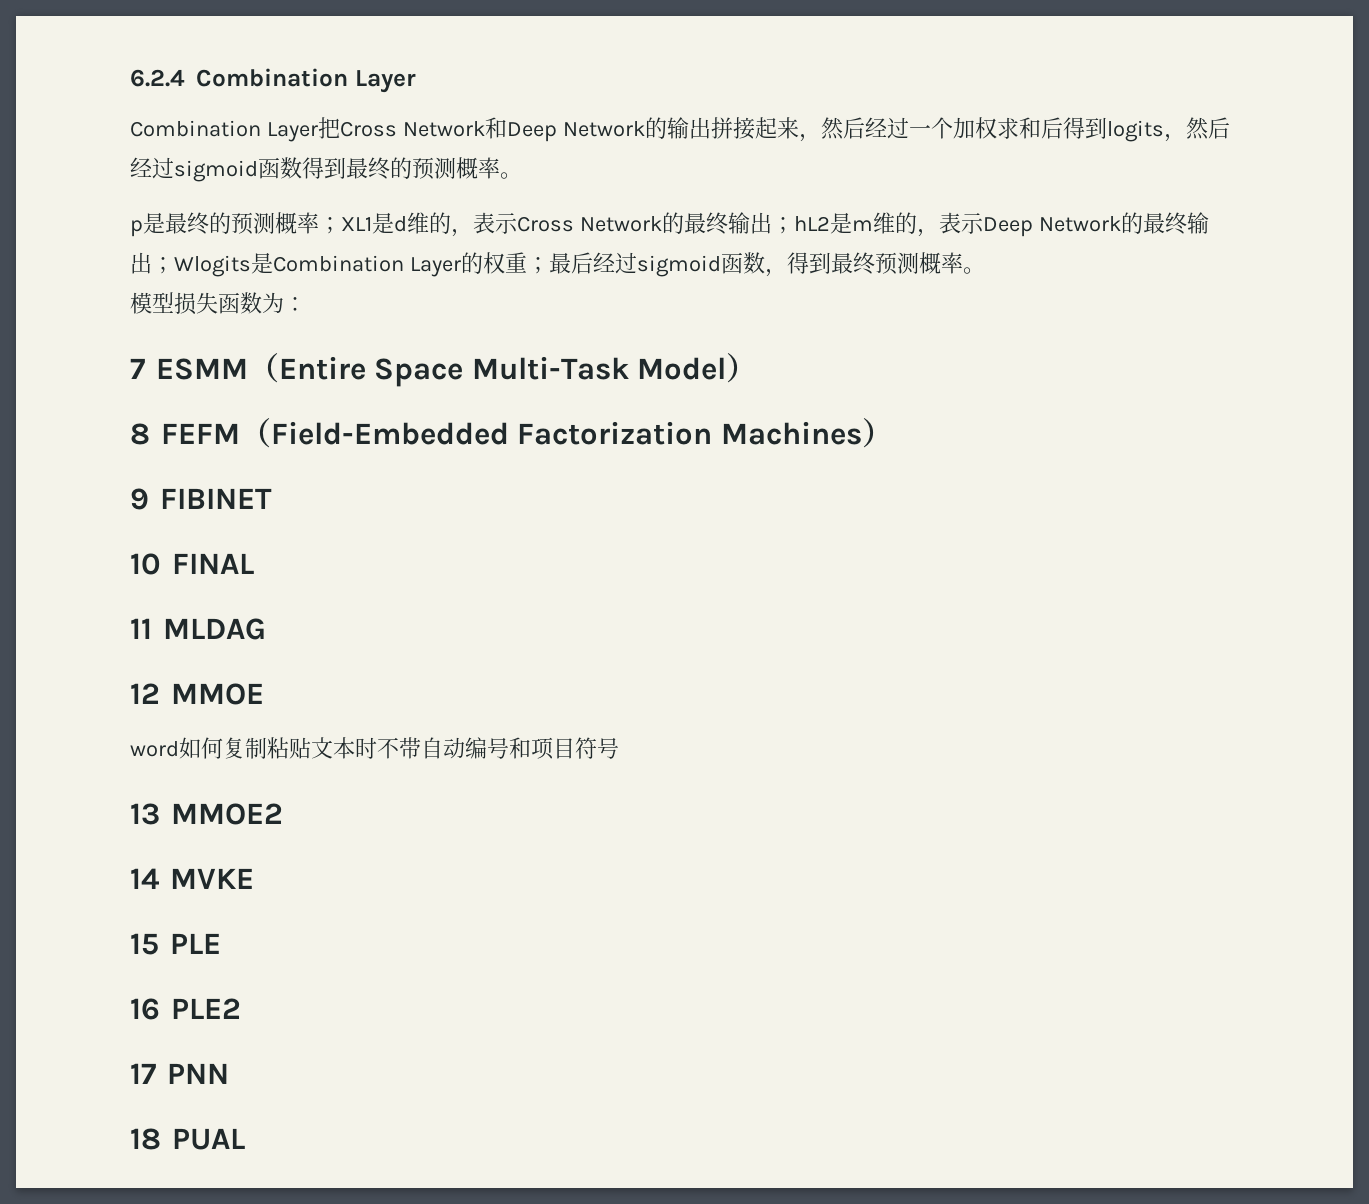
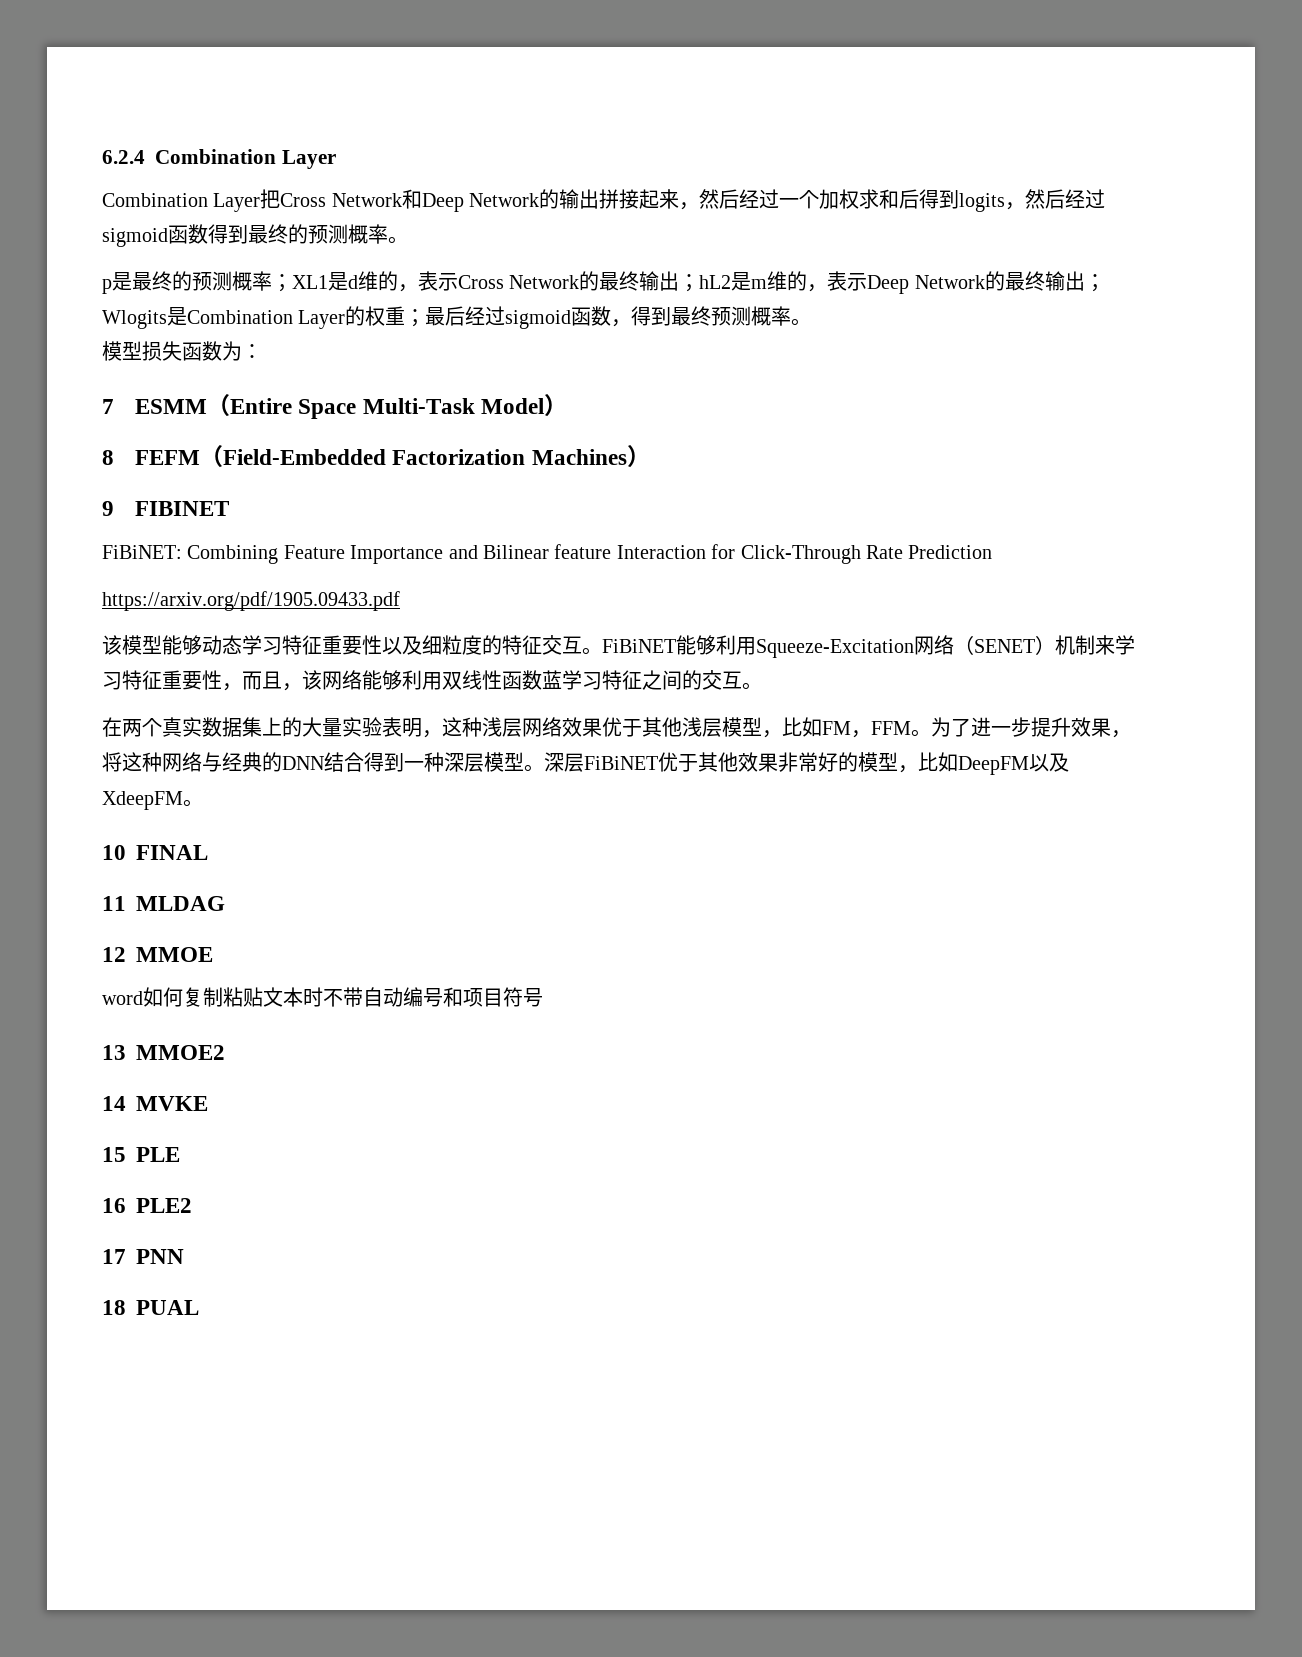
+ FiBiNET: Combining Feature Importance and Bilinear feature Interaction for Click-Through Rate Prediction
+ https://arxiv.org/pdf/1905.09433.pdf
+ 该模型能够动态学习特征重要性以及细粒度的特征交互。FiBiNET能够利用Squeeze-Excitation网络（SENET）机制来学习特征重要性，而且，该网络能够利用双线性函数蓝学习特征之间的交互。
+ 在两个真实数据集上的大量实验表明，这种浅层网络效果优于其他浅层模型，比如FM，FFM。为了进一步提升效果，将这种网络与经典的DNN结合得到一种深层模型。深层FiBiNET优于其他效果非常好的模型，比如DeepFM以及XdeepFM。

